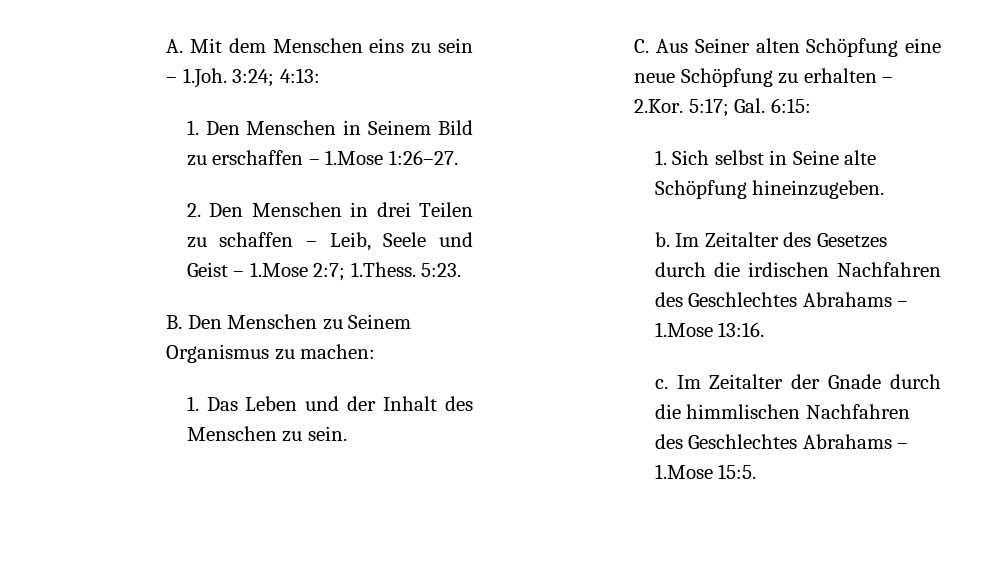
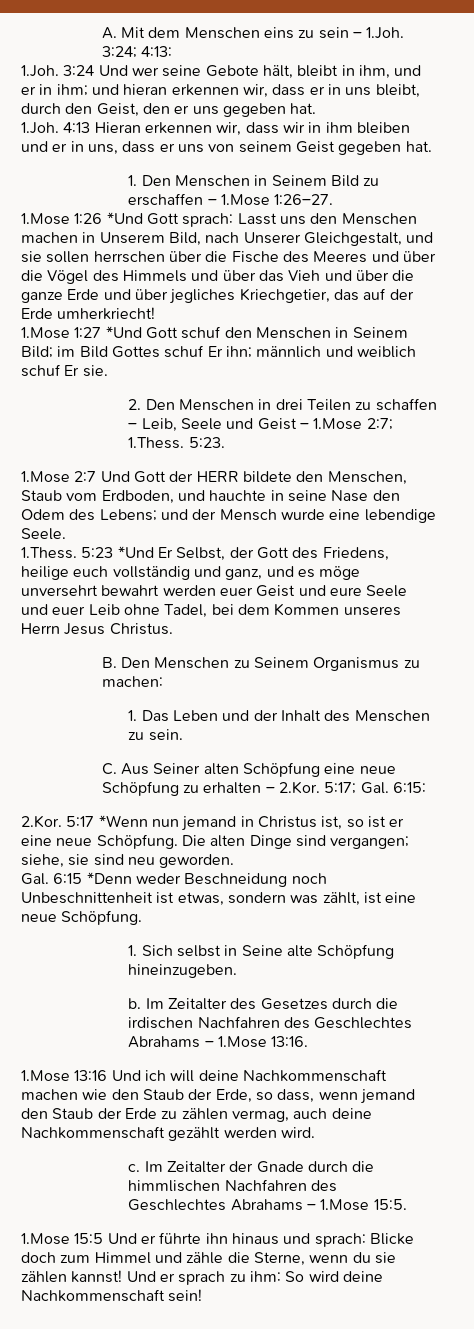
+ 1.Joh. 3:24 Und wer seine Gebote hält, bleibt in ihm, und er in ihm; und hieran erkennen wir, dass er in uns bleibt, durch den Geist, den er uns gegeben hat.
+ 1.Joh. 4:13 Hieran erkennen wir, dass wir in ihm bleiben und er in uns, dass er uns von seinem Geist gegeben hat.
+ 1.Mose 1:26 *Und Gott sprach: Lasst uns den Menschen machen in Unserem Bild, nach Unserer Gleichgestalt, und sie sollen herrschen über die Fische des Meeres und über die Vögel des Himmels und über das Vieh und über die ganze Erde und über jegliches Kriechgetier, das auf der Erde umherkriecht!
+ 1.Mose 1:27 *Und Gott schuf den Menschen in Seinem Bild; im Bild Gottes schuf Er ihn; männlich und weiblich schuf Er sie.
+ 1.Mose 2:7 Und Gott der HERR bildete den Menschen, Staub vom Erdboden, und hauchte in seine Nase den Odem des Lebens; und der Mensch wurde eine lebendige Seele.
+ 1.Thess. 5:23 *Und Er Selbst, der Gott des Friedens, heilige euch vollständig und ganz, und es möge unversehrt bewahrt werden euer Geist und eure Seele und euer Leib ohne Tadel, bei dem Kommen unseres Herrn Jesus Christus.
+ 2.Kor. 5:17 *Wenn nun jemand in Christus ist, so ist er eine neue Schöpfung. Die alten Dinge sind vergangen; siehe, sie sind neu geworden.
+ Gal. 6:15 *Denn weder Beschneidung noch Unbeschnittenheit ist etwas, sondern was zählt, ist eine neue Schöpfung.
+ 1.Mose 13:16 Und ich will deine Nachkommenschaft machen wie den Staub der Erde, so dass, wenn jemand den Staub der Erde zu zählen vermag, auch deine Nachkommenschaft gezählt werden wird.
+ 1.Mose 15:5 Und er führte ihn hinaus und sprach: Blicke doch zum Himmel und zähle die Sterne, wenn du sie zählen kannst! Und er sprach zu ihm: So wird deine Nachkommenschaft sein!

